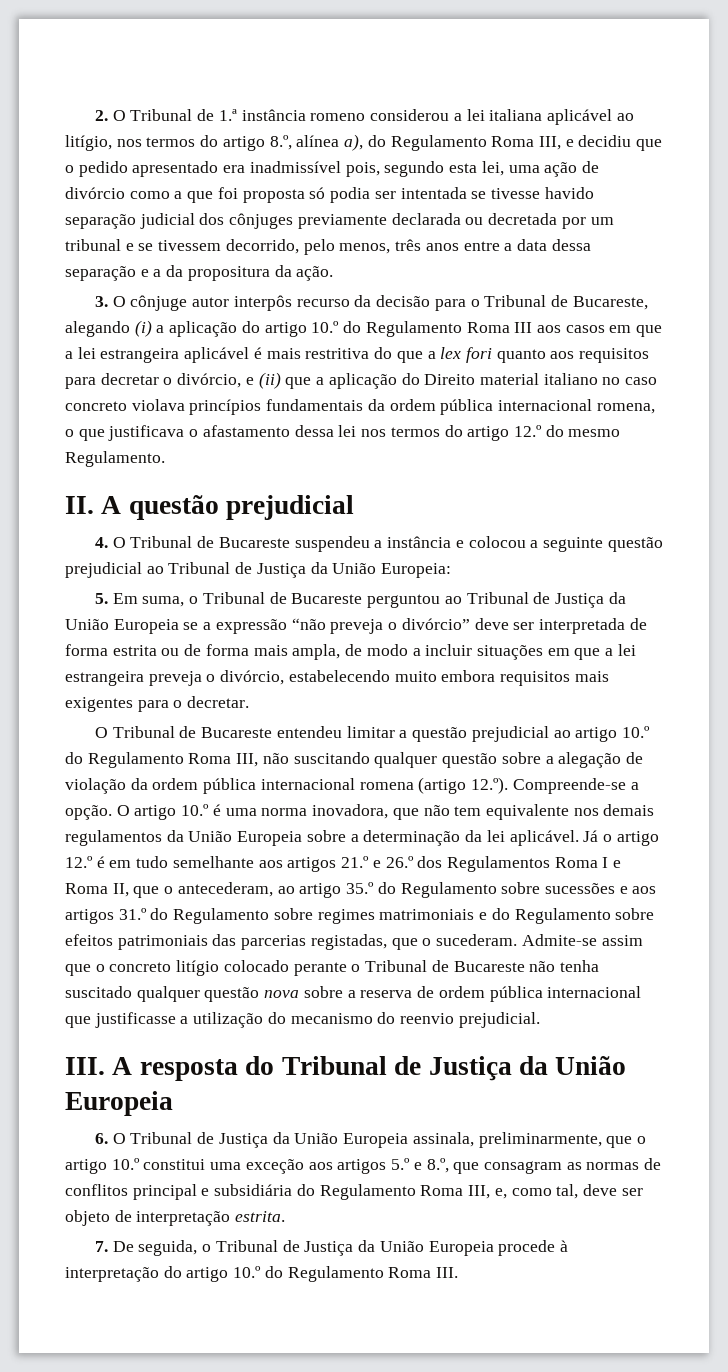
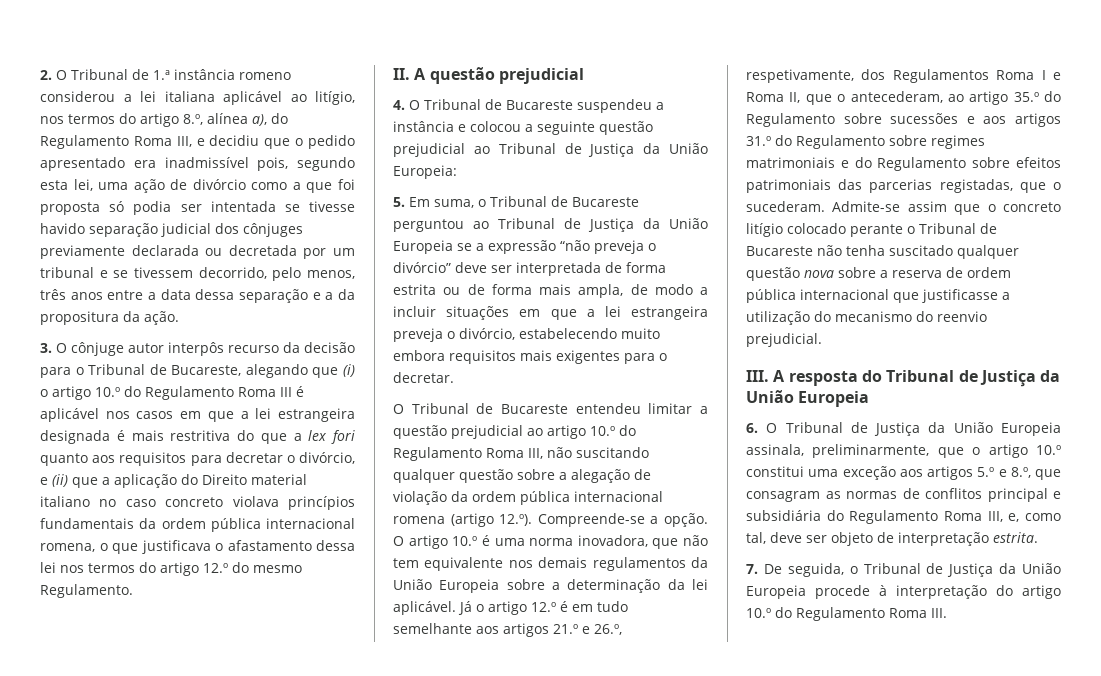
- 3. O cônjuge autor interpôs recurso da decisão para o Tribunal de Bucareste, alegando (i) a aplicação do artigo 10.º do Regulamento Roma III aos casos em que a lei estrangeira aplicável é mais restritiva do que a lex fori quanto aos requisitos para decretar o divórcio, e (ii) que a aplicação do Direito material italiano no caso concreto violava princípios fundamentais da ordem pública internacional romena, o que justificava o afastamento dessa lei nos termos do artigo 12.º do mesmo Regulamento.
+ 3. O cônjuge autor interpôs recurso da decisão para o Tribunal de Bucareste, alegando que (i) o artigo 10.º do Regulamento Roma III é aplicável nos casos em que a lei estrangeira designada é mais restritiva do que a lex fori quanto aos requisitos para decretar o divórcio, e (ii) que a aplicação do Direito material italiano no caso concreto violava princípios fundamentais da ordem pública internacional romena, o que justificava o afastamento dessa lei nos termos do artigo 12.º do mesmo Regulamento.
- Já o artigo 12.º é em tudo semelhante aos artigos 21.º e 26.º dos Regulamentos Roma I e Roma II, que o antecederam, ao artigo 35.º do Regulamento sobre sucessões e aos artigos 31.º do Regulamento sobre regimes matrimoniais e do Regulamento sobre efeitos patrimoniais das parcerias registadas, que o sucederam.
+ Já o artigo 12.º é em tudo semelhante aos artigos 21.º e 26.º, respetivamente, dos Regulamentos Roma I e Roma II, que o antecederam, ao artigo 35.º do Regulamento sobre sucessões e aos artigos 31.º do Regulamento sobre regimes matrimoniais e do Regulamento sobre efeitos patrimoniais das parcerias registadas, que o sucederam.

